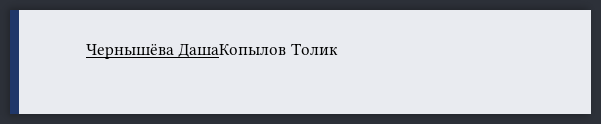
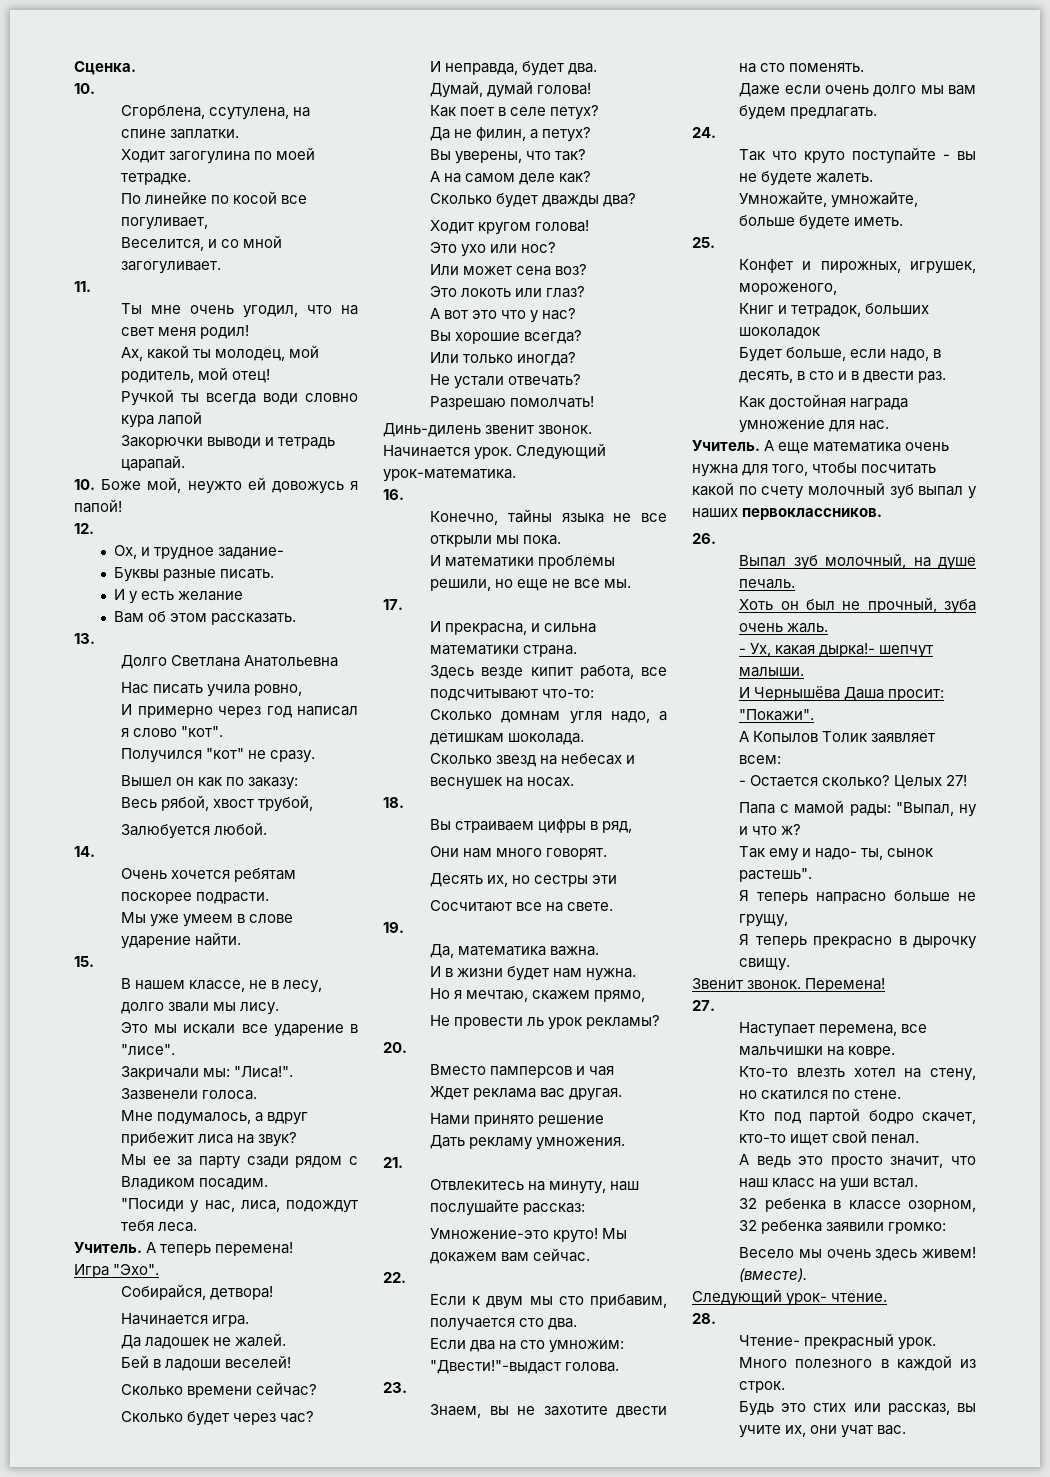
- Чернышёва ДашаКопылов Толик
+ Сценка.
+ 10.
+ Сгорблена, ссутулена, на спине заплатки.
+ Ходит загогулина по моей тетрадке.
+ По линейке по косой все погуливает,
+ Веселится, и со мной загогуливает.
+ 11.
+ Ты мне очень угодил, что на свет меня родил!
+ Ах, какой ты молодец, мой родитель, мой отец!
+ Ручкой ты всегда води словно кура лапой
+ Закорючки выводи и тетрадь царапай.
+ 10. Боже мой, неужто ей довожусь я папой!
+ 12.
+ Ох, и трудное задание-
+ Буквы разные писать.
+ И у есть желание
+ Вам об этом рассказать.
+ 13.
+ Долго Светлана Анатольевна
+ Нас писать учила ровно,
+ И примерно через год написал я слово "кот".
+ Получился "кот" не сразу.
+ Вышел он как по заказу:
+ Весь рябой, хвост трубой,
+ Залюбуется любой.
+ 14.
+ Очень хочется ребятам поскорее подрасти.
+ Мы уже умеем в слове ударение найти.
+ 15.
+ В нашем классе, не в лесу, долго звали мы лису.
+ Это мы искали все ударение в "лисе".
+ Закричали мы: "Лиса!". Зазвенели голоса.
+ Мне подумалось, а вдруг прибежит лиса на звук?
+ Мы ее за парту сзади рядом с Владиком посадим.
+ "Посиди у нас, лиса, подождут тебя леса.
+ Учитель. А теперь перемена!
+ Игра "Эхо".
+ Собирайся, детвора!
+ Начинается игра.
+ Да ладошек не жалей.
+ Бей в ладоши веселей!
+ Сколько времени сейчас?
+ Сколько будет через час?
+ И неправда, будет два.
+ Думай, думай голова!
+ Как поет в селе петух?
+ Да не филин, а петух?
+ Вы уверены, что так?
+ А на самом деле как?
+ Сколько будет дважды два?
+ Ходит кругом голова!
+ Это ухо или нос?
+ Или может сена воз?
+ Это локоть или глаз?
+ А вот это что у нас?
+ Вы хорошие всегда?
+ Или только иногда?
+ Не устали отвечать?
+ Разрешаю помолчать!
+ Динь-дилень звенит звонок. Начинается урок. Следующий урок-математика.
+ 16.
+ Конечно, тайны языка не все открыли мы пока.
+ И математики проблемы решили, но еще не все мы.
+ 17.
+ И прекрасна, и сильна математики страна.
+ Здесь везде кипит работа, все подсчитывают что-то:
+ Сколько домнам угля надо, а детишкам шоколада.
+ Сколько звезд на небесах и веснушек на носах.
+ 18.
+ Вы страиваем цифры в ряд,
+ Они нам много говорят.
+ Десять их, но сестры эти
+ Сосчитают все на свете.
+ 19.
+ Да, математика важна.
+ И в жизни будет нам нужна.
+ Но я мечтаю, скажем прямо,
+ Не провести ль урок рекламы?
+ 20.
+ Вместо памперсов и чая
+ Ждет реклама вас другая.
+ Нами принято решение
+ Дать рекламу умножения.
+ 21.
+ Отвлекитесь на минуту, наш послушайте рассказ:
+ Умножение-это круто! Мы докажем вам сейчас.
+ 22.
+ Если к двум мы сто прибавим, получается сто два.
+ Если два на сто умножим: "Двести!"-выдаст голова.
+ 23.
+ Знаем, вы не захотите двести на сто поменять.
+ Даже если очень долго мы вам будем предлагать.
+ 24.
+ Так что круто поступайте - вы не будете жалеть.
+ Умножайте, умножайте, больше будете иметь.
+ 25.
+ Конфет и пирожных, игрушек, мороженого,
+ Книг и тетрадок, больших шоколадок
+ Будет больше, если надо, в десять, в сто и в двести раз.
+ Как достойная награда умножение для нас.
+ Учитель. А еще математика очень нужна для того, чтобы посчитать какой по счету молочный зуб выпал у наших первоклассников.
+ 26.
+ Выпал зуб молочный, на душе печаль.
+ Хоть он был не прочный, зуба очень жаль.
+ - Ух, какая дырка!- шепчут малыши.
+ И Чернышёва Даша просит: "Покажи".
+ А Копылов Толик заявляет всем:
+ - Остается сколько? Целых 27!
+ Папа с мамой рады: "Выпал, ну и что ж?
+ Так ему и надо- ты, сынок растешь".
+ Я теперь напрасно больше не грущу,
+ Я теперь прекрасно в дырочку свищу.
+ Звенит звонок. Перемена!
+ 27.
+ Наступает перемена, все мальчишки на ковре.
+ Кто-то влезть хотел на стену, но скатился по стене.
+ Кто под партой бодро скачет, кто-то ищет свой пенал.
+ А ведь это просто значит, что наш класс на уши встал.
+ 32 ребенка в классе озорном, 32 ребенка заявили громко:
+ Весело мы очень здесь живем! (вместе).
+ Следующий урок- чтение.
+ 28.
+ Чтение- прекрасный урок. Много полезного в каждой из строк.
+ Будь это стих или рассказ, вы учите их, они учат вас.

